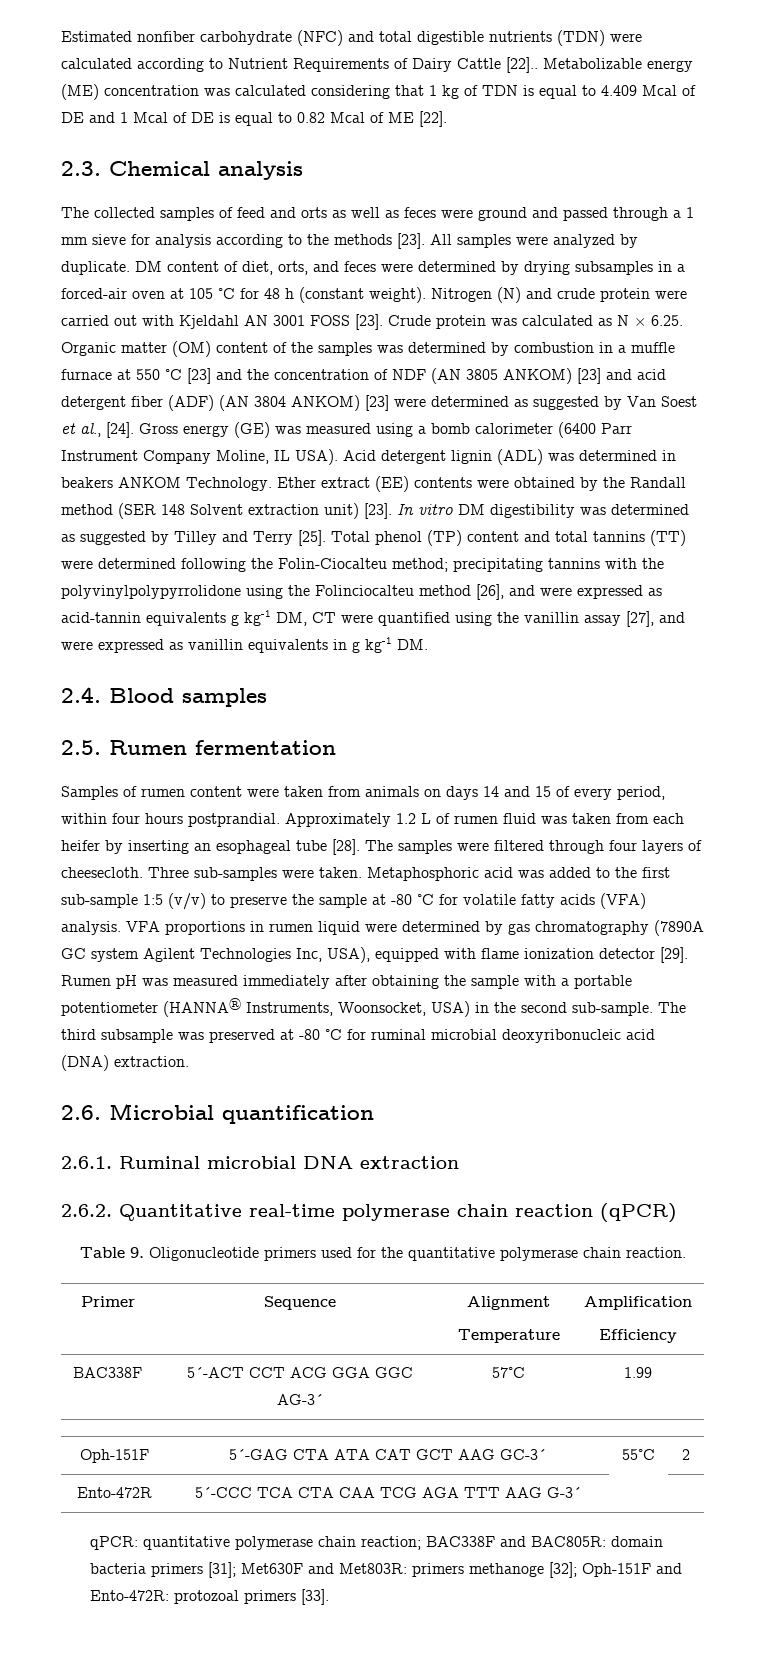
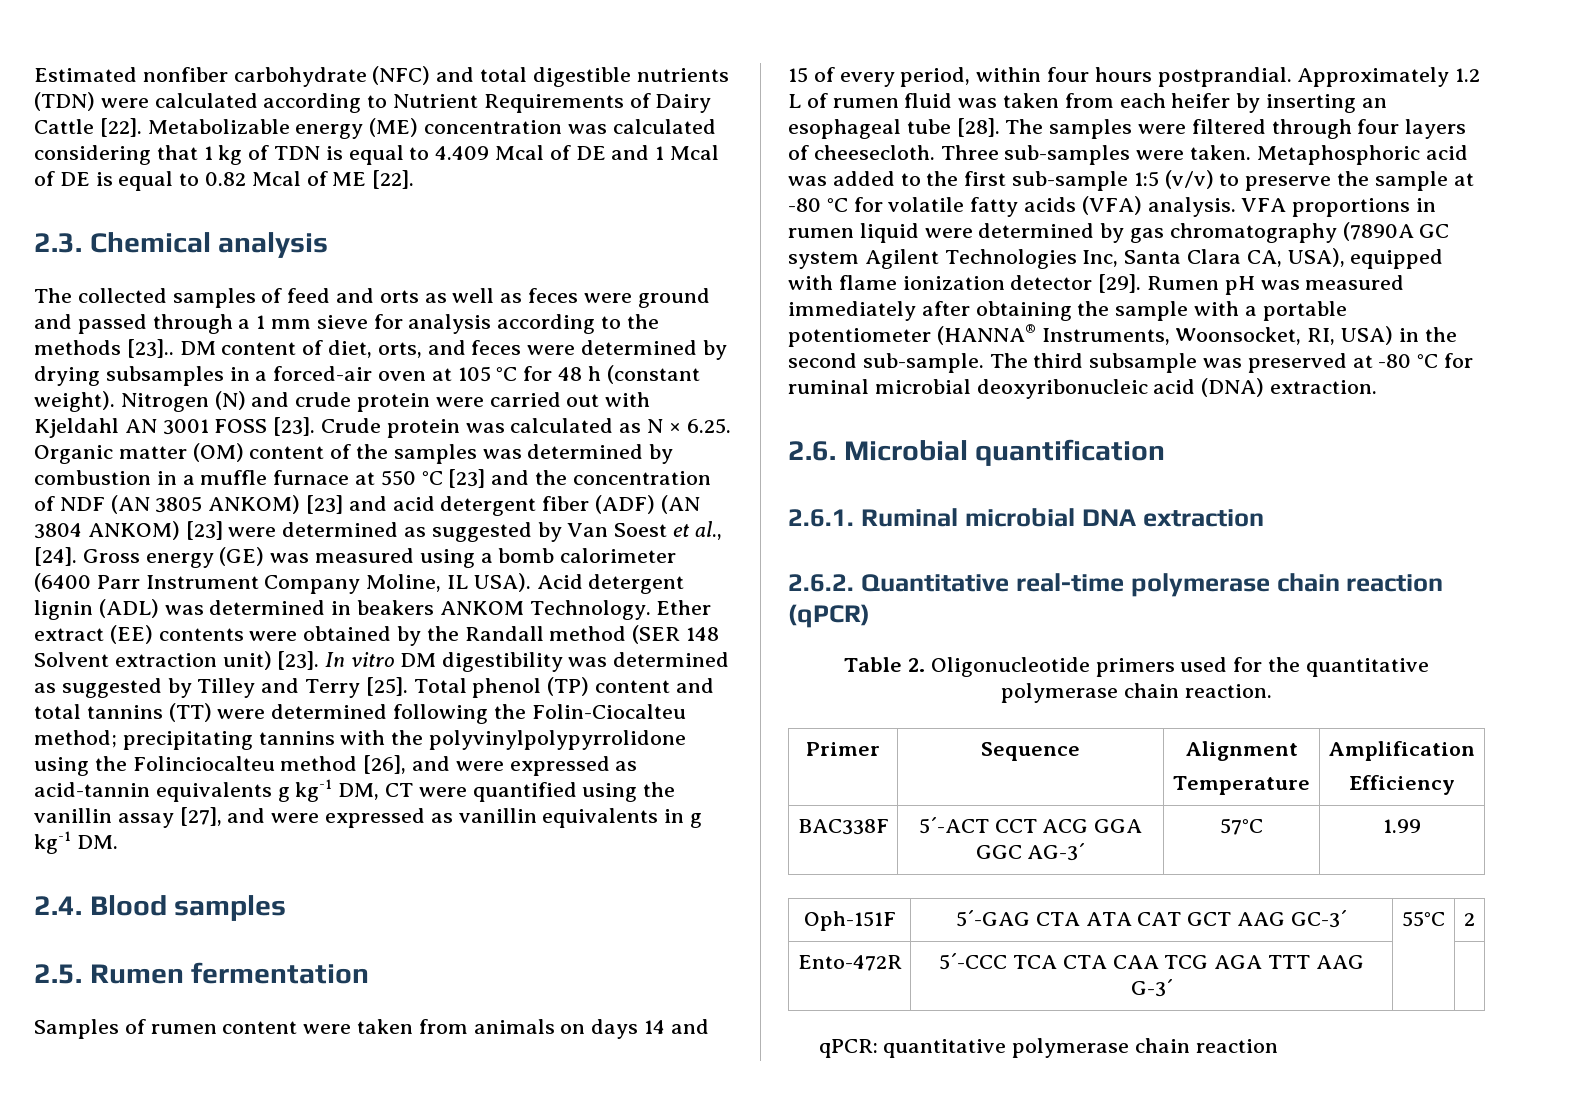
- Estimated nonfiber carbohydrate (NFC) and total digestible nutrients (TDN) were calculated according to Nutrient Requirements of Dairy Cattle [22]..
+ Estimated nonfiber carbohydrate (NFC) and total digestible nutrients (TDN) were calculated according to Nutrient Requirements of Dairy Cattle [22].
- The collected samples of feed and orts as well as feces were ground and passed through a 1 mm sieve for analysis according to the methods [23]. All samples were analyzed by duplicate.
+ The collected samples of feed and orts as well as feces were ground and passed through a 1 mm sieve for analysis according to the methods [23]..
- VFA proportions in rumen liquid were determined by gas chromatography (7890A GC system Agilent Technologies Inc, USA), equipped with flame ionization detector [29].
+ VFA proportions in rumen liquid were determined by gas chromatography (7890A GC system Agilent Technologies Inc, Santa Clara CA, USA), equipped with flame ionization detector [29].
- Rumen pH was measured immediately after obtaining the sample with a portable potentiometer (HANNA® Instruments, Woonsocket, USA) in the second sub-sample.
+ Rumen pH was measured immediately after obtaining the sample with a portable potentiometer (HANNA® Instruments, Woonsocket, RI, USA) in the second sub-sample.
- Table 9. Oligonucleotide primers used for the quantitative polymerase chain reaction.
+ Table 2. Oligonucleotide primers used for the quantitative polymerase chain reaction.
- qPCR: quantitative polymerase chain reaction; BAC338F and BAC805R: domain bacteria primers [31]; Met630F and Met803R: primers methanoge [32]; Oph-151F and Ento-472R: protozoal primers [33].
+ qPCR: quantitative polymerase chain reaction

